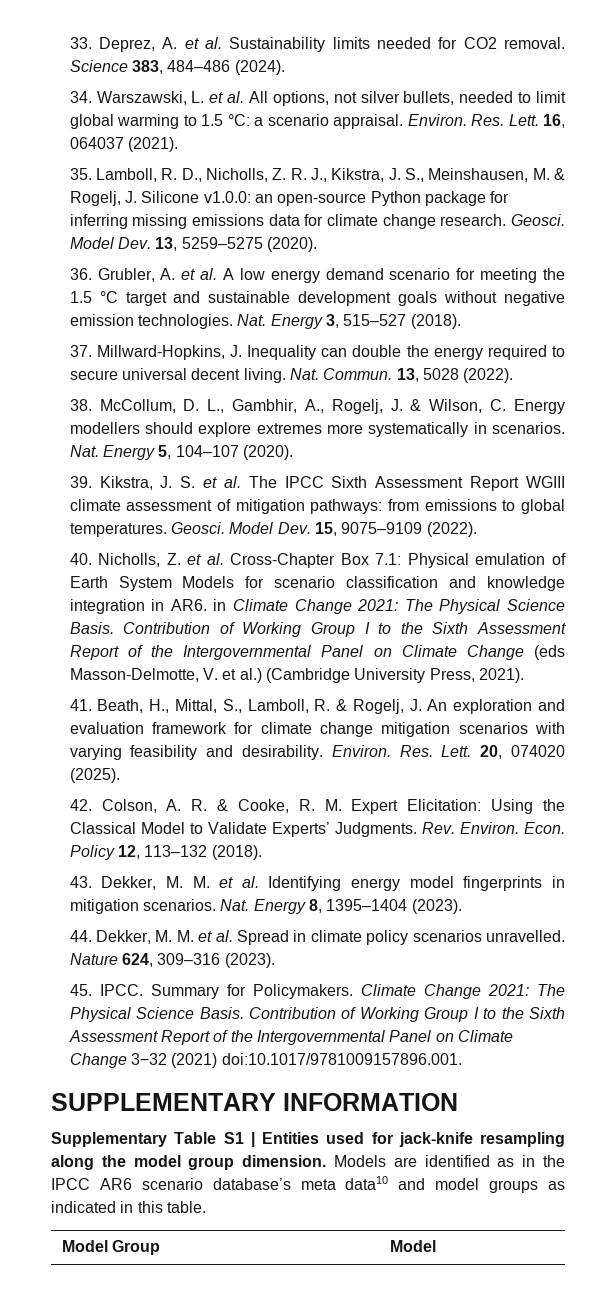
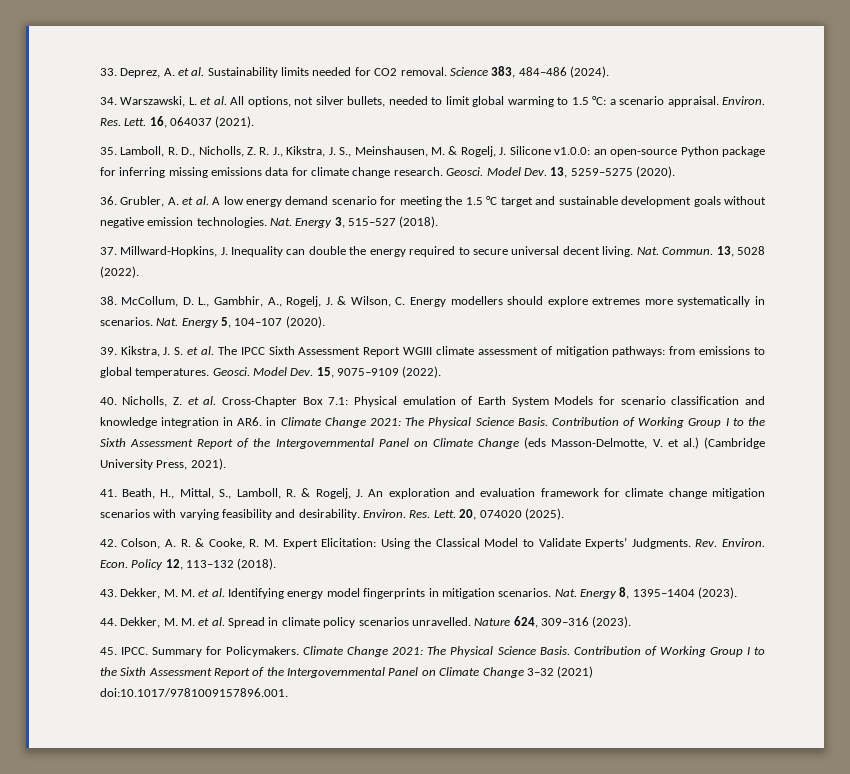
- SUPPLEMENTARY INFORMATION
- Supplementary Table S1 | Entities used for jack-knife resampling along the model group dimension. Models are identified as in the IPCC AR6 scenario database’s meta data10 and model groups as indicated in this table.
- Model Group | Model

